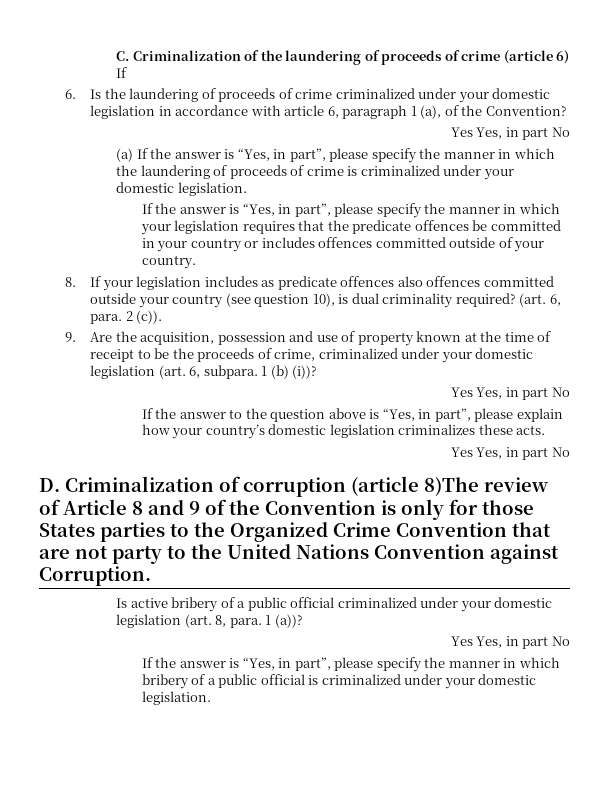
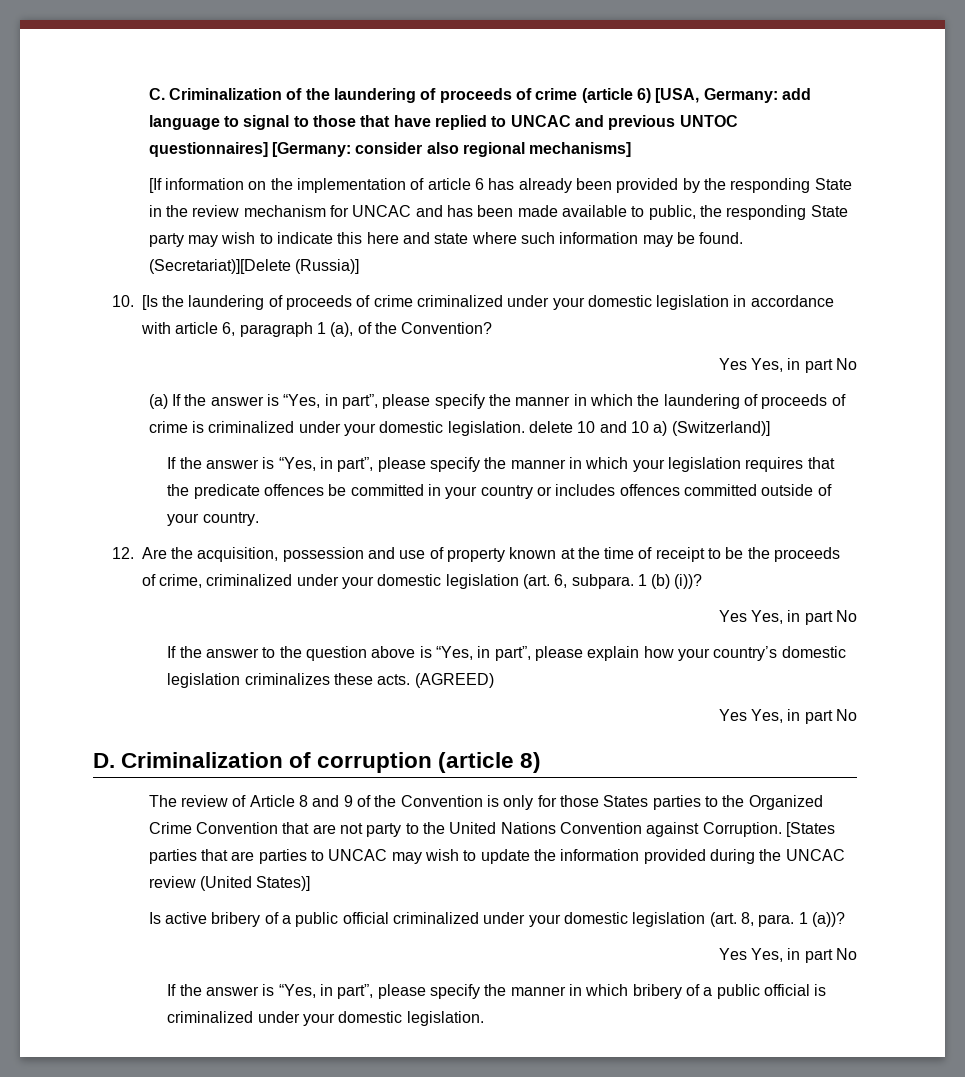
- C. Criminalization of the laundering of proceeds of crime (article 6) If
- 6. Is the laundering of proceeds of crime criminalized under your domestic legislation in accordance with article 6, paragraph 1 (a), of the Convention?
+ C. Criminalization of the laundering of proceeds of crime (article 6) [USA, Germany: add language to signal to those that have replied to UNCAC and previous UNTOC questionnaires] [Germany: consider also regional mechanisms]
+ [If information on the implementation of article 6 has already been provided by the responding State in the review mechanism for UNCAC and has been made available to public, the responding State party may wish to indicate this here and state where such information may be found. (Secretariat)][Delete (Russia)]
+ 10. [Is the laundering of proceeds of crime criminalized under your domestic legislation in accordance with article 6, paragraph 1 (a), of the Convention?
- (a) If the answer is “Yes, in part”, please specify the manner in which the laundering of proceeds of crime is criminalized under your domestic legislation.
+ (a) If the answer is “Yes, in part”, please specify the manner in which the laundering of proceeds of crime is criminalized under your domestic legislation. delete 10 and 10 a) (Switzerland)]
- 8. If your legislation includes as predicate offences also offences committed outside your country (see question 10), is dual criminality required? (art. 6, para. 2 (c)).
- 9. Are the acquisition, possession and use of property known at the time of receipt to be the proceeds of crime, criminalized under your domestic legislation (art. 6, subpara.
+ 12. Are the acquisition, possession and use of property known at the time of receipt to be the proceeds of crime, criminalized under your domestic legislation (art. 6, subpara.
+ (AGREED)
- D. Criminalization of corruption (article 8)The review of Article 8 and 9 of the Convention is only for those States parties to the Organized Crime Convention that are not party to the United Nations Convention against Corruption.
+ D. Criminalization of corruption (article 8)
+ The review of Article 8 and 9 of the Convention is only for those States parties to the Organized Crime Convention that are not party to the United Nations Convention against Corruption. [States parties that are parties to UNCAC may wish to update the information provided during the UNCAC review (United States)]

